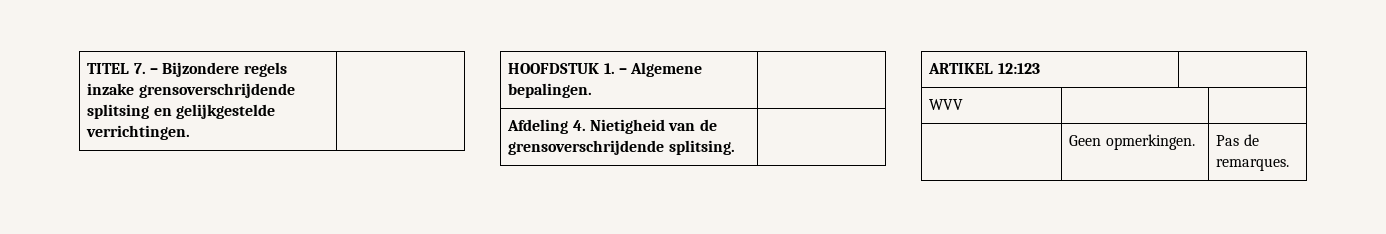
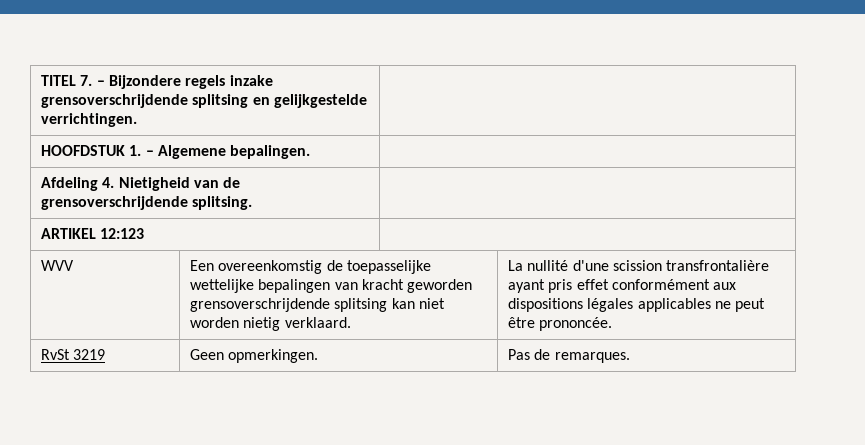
- WVV | |
- | Geen opmerkingen. | Pas de remarques.
+ WVV | Een overeenkomstig de toepasselijke wettelijke bepalingen van kracht geworden grensoverschrijdende splitsing kan niet worden nietig verklaard. | La nullité d'une scission transfrontalière ayant pris effet conformément aux dispositions légales applicables ne peut être prononcée.
+ RvSt 3219 | Geen opmerkingen. | Pas de remarques.

